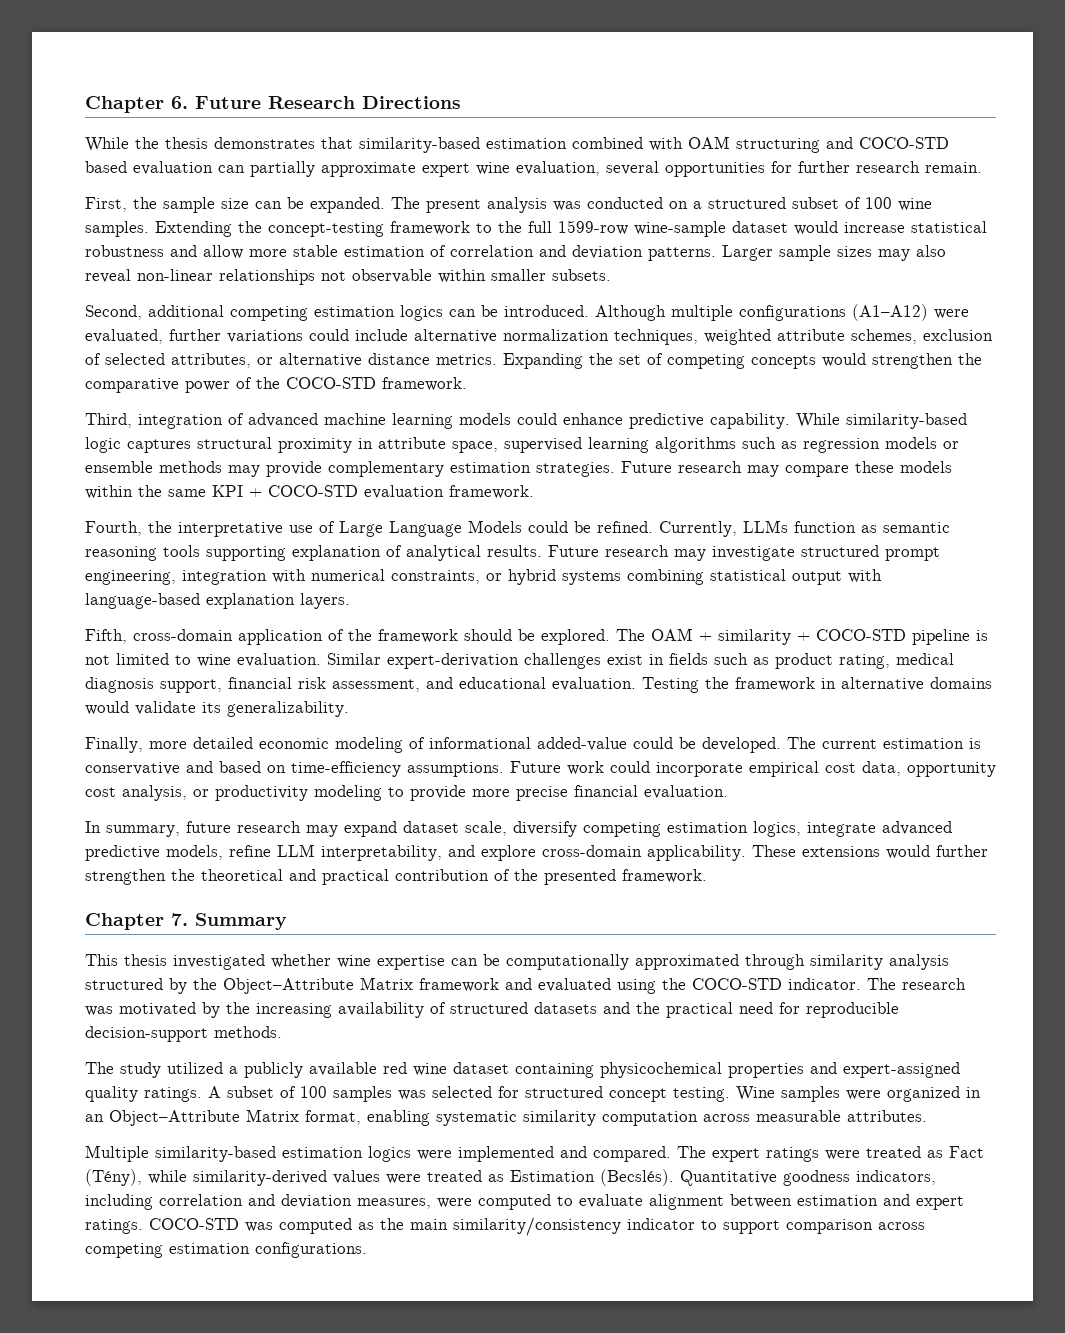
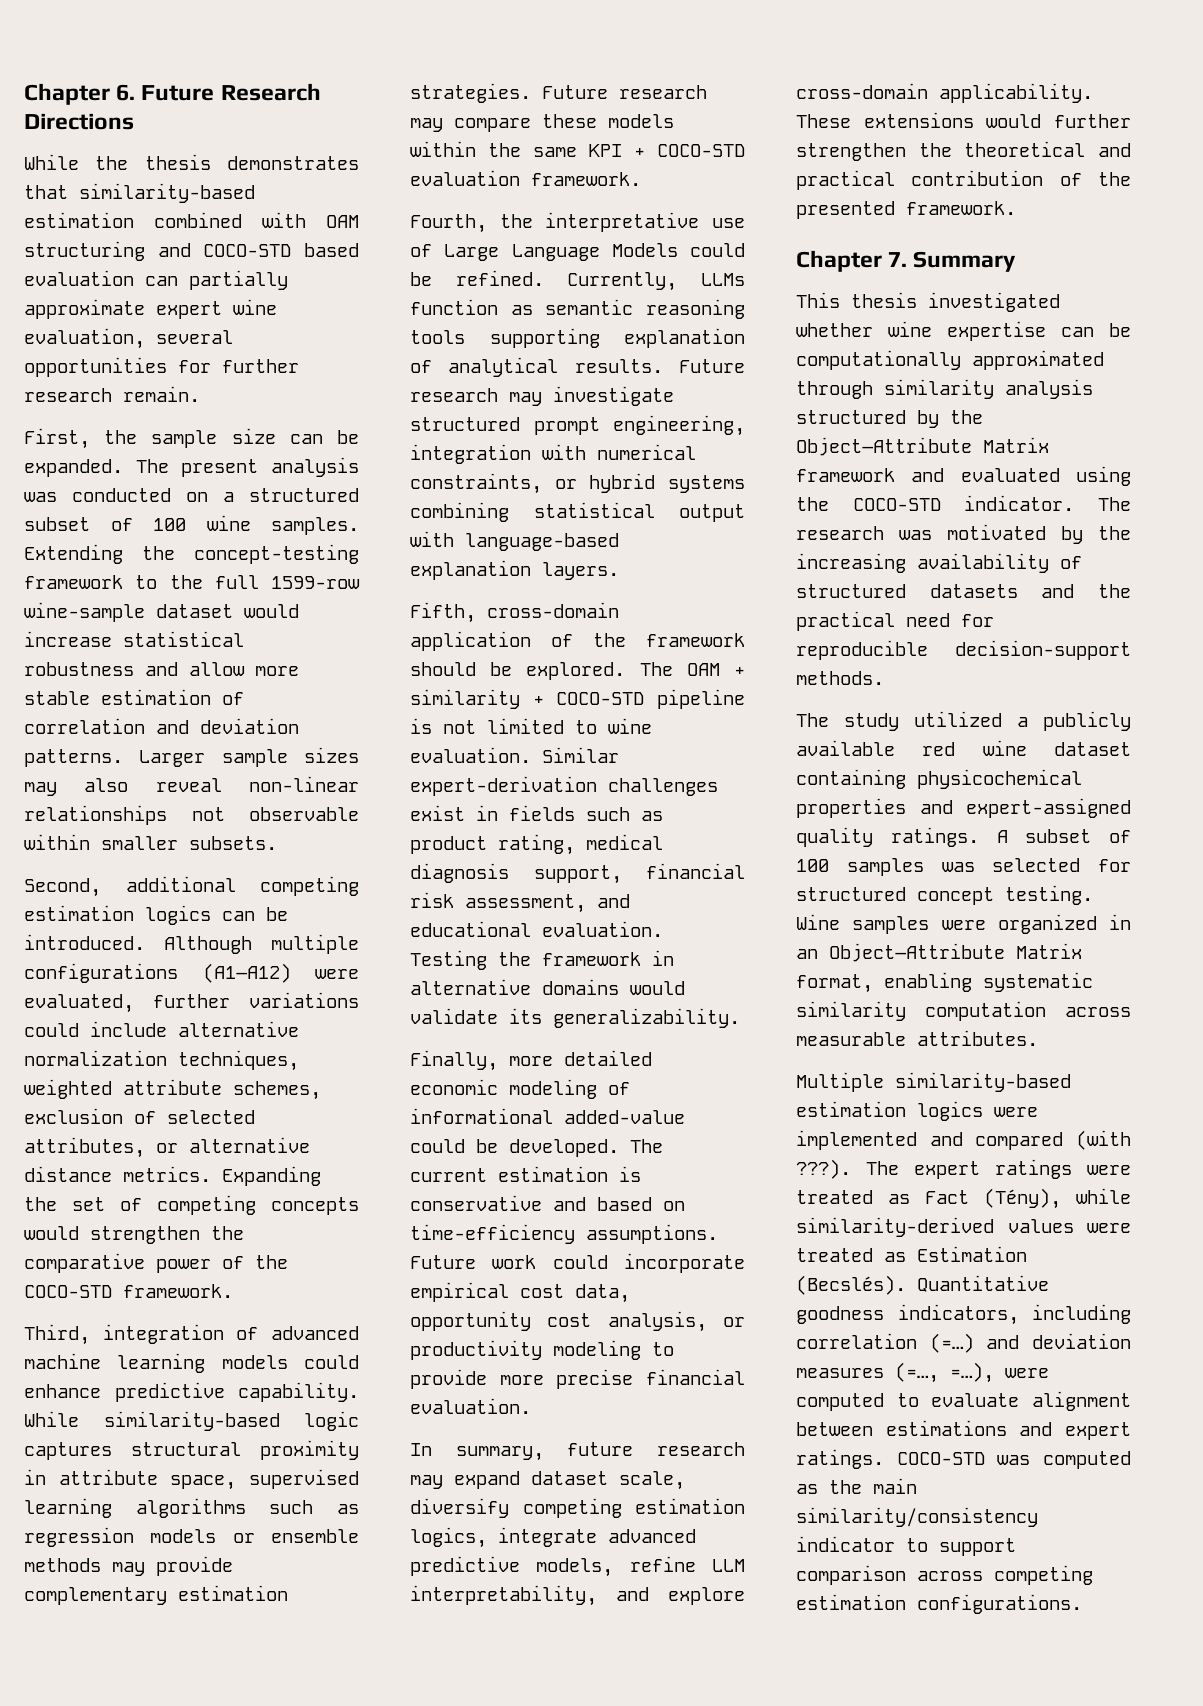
- Multiple similarity-based estimation logics were implemented and compared.
+ Multiple similarity-based estimation logics were implemented and compared (with ???).
- Quantitative goodness indicators, including correlation and deviation measures, were computed to evaluate alignment between estimation and expert ratings.
+ Quantitative goodness indicators, including correlation (=…) and deviation measures (=…, =…), were computed to evaluate alignment between estimations and expert ratings.

